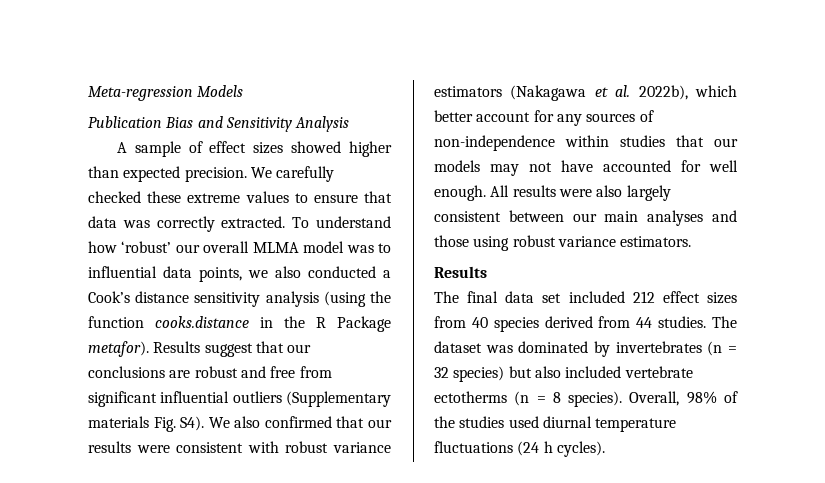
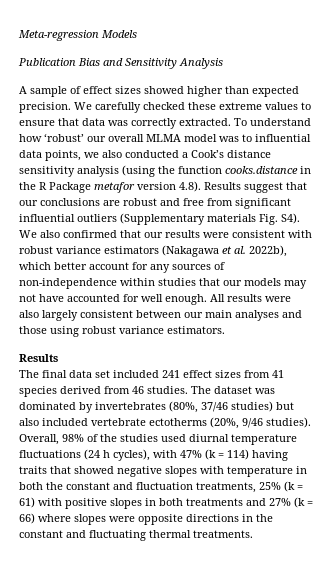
- To understand how ‘robust’ our overall MLMA model was to influential data points, we also conducted a Cook’s distance sensitivity analysis (using the function cooks.distance in the R Package metafor). Results suggest that our conclusions are robust and free from significant influential outliers (Supplementary materials Fig. S4). We also confirmed that our results were consistent with robust variance estimators (Nakagawa et al. 2022b), which better account for any sources of non-independence within studies that our models may not have accounted for well enough.
+ To understand how ‘robust’ our overall MLMA model was to influential data points, we also conducted a Cook’s distance sensitivity analysis (using the function cooks.distance in the R Package metafor version 4.8). Results suggest that our conclusions are robust and free from significant influential outliers (Supplementary materials Fig. S4). We also confirmed that our results were consistent with robust variance estimators (Nakagawa et al. 2022b), which better account for any sources of non-independence within studies that our models may not have accounted for well enough.
- The final data set included 212 effect sizes from 40 species derived from 44 studies.
+ The final data set included 241 effect sizes from 41 species derived from 46 studies.
- The dataset was dominated by invertebrates (n = 32 species) but also included vertebrate ectotherms (n = 8 species).
+ The dataset was dominated by invertebrates (80%, 37/46 studies) but also included vertebrate ectotherms (20%, 9/46 studies).
- Overall, 98% of the studies used diurnal temperature fluctuations (24 h cycles).
+ Overall, 98% of the studies used diurnal temperature fluctuations (24 h cycles), with 47% (k = 114) having traits that showed negative slopes with temperature in both the constant and fluctuation treatments, 25% (k = 61) with positive slopes in both treatments and 27% (k = 66) where slopes were opposite directions in the constant and fluctuating thermal treatments.

